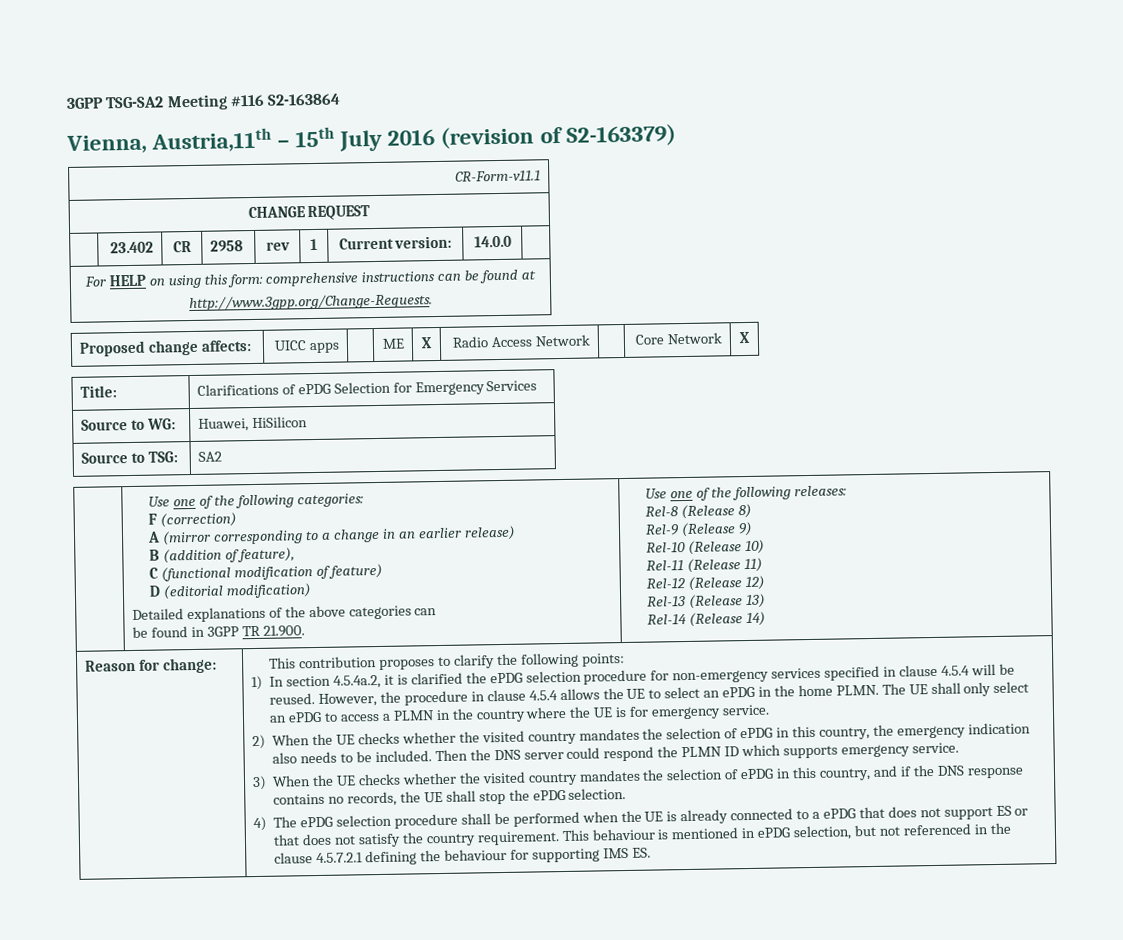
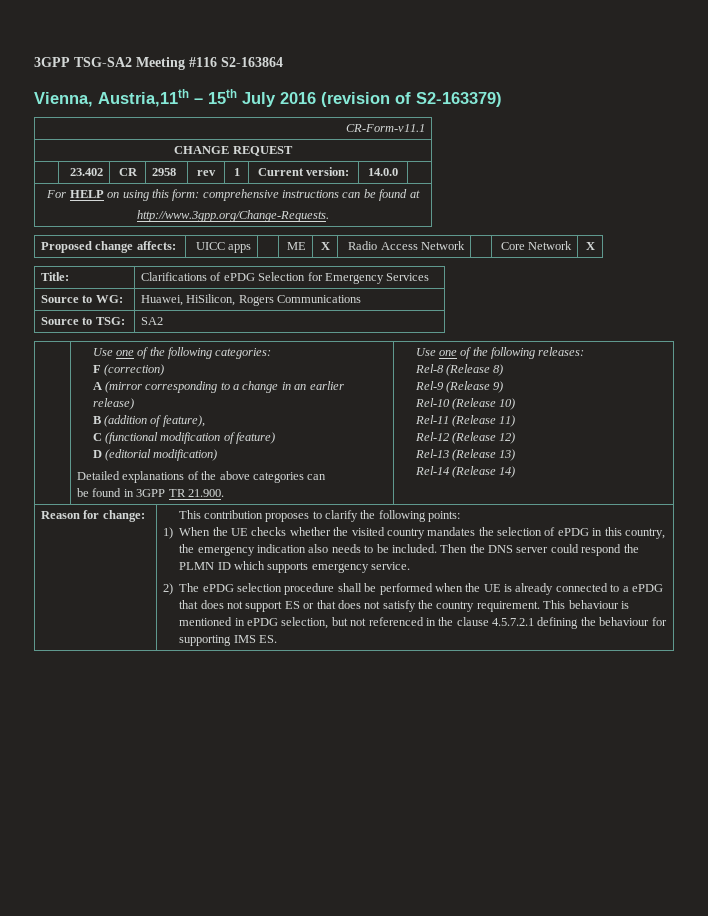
- Source to WG: | Huawei, HiSilicon
+ Source to WG: | Huawei, HiSilicon, Rogers Communications
- 1) In section 4.5.4a.2, it is clarified the ePDG selection procedure for non-emergency services specified in clause 4.5.4 will be reused. However, the procedure in clause 4.5.4 allows the UE to select an ePDG in the home PLMN. The UE shall only select an ePDG to access a PLMN in the country where the UE is for emergency service.
- 2) When the UE checks whether the visited country mandates the selection of ePDG in this country, the emergency indication also needs to be included.
+ 1) When the UE checks whether the visited country mandates the selection of ePDG in this country, the emergency indication also needs to be included.
- 3) When the UE checks whether the visited country mandates the selection of ePDG in this country, and if the DNS response contains no records, the UE shall stop the ePDG selection.
- 4) The ePDG selection procedure shall be performed when the UE is already connected to a ePDG that does not support ES or that does not satisfy the country requirement.
+ 2) The ePDG selection procedure shall be performed when the UE is already connected to a ePDG that does not support ES or that does not satisfy the country requirement.

